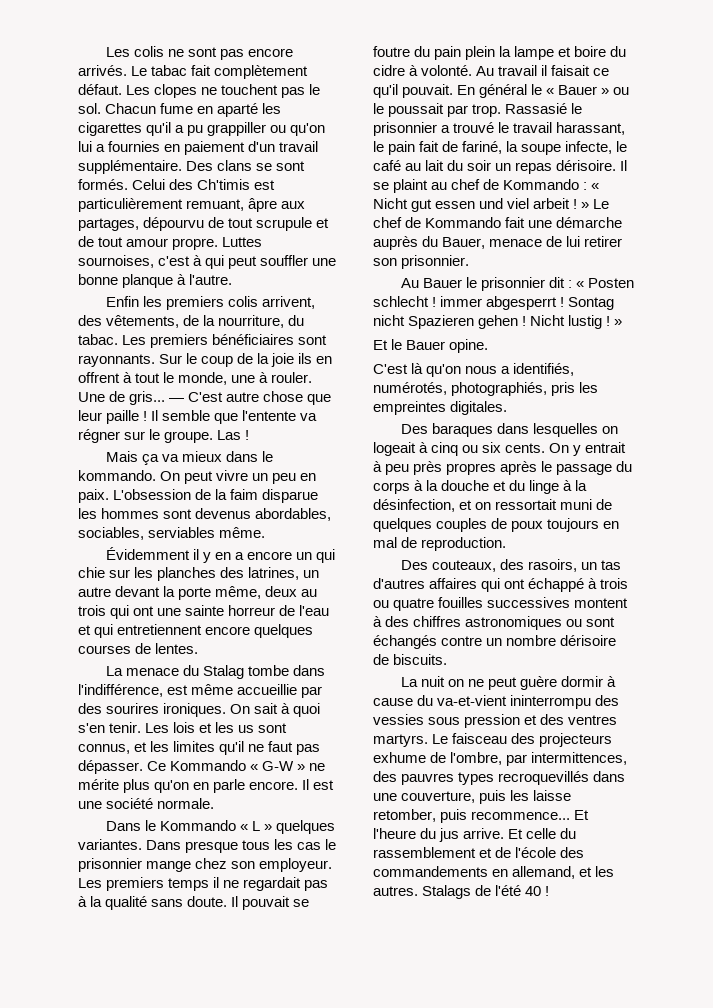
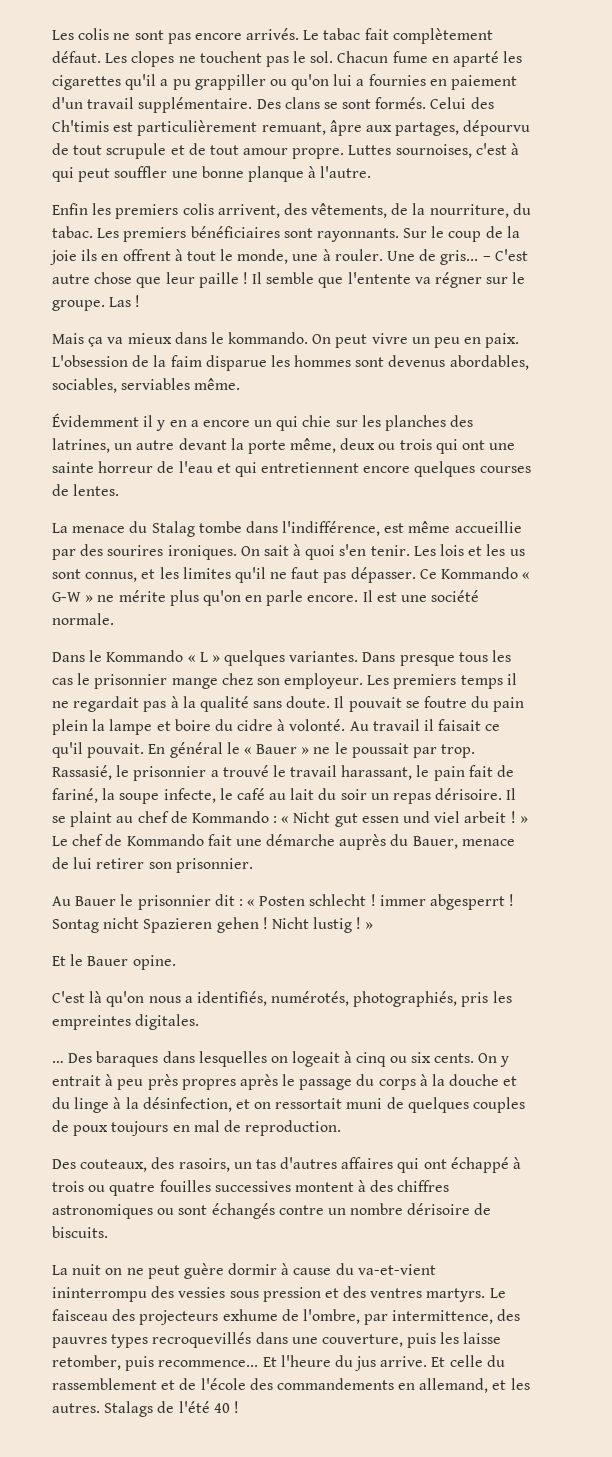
- — C'est autre chose que leur paille !
+ – C'est autre chose que leur paille !
- Évidemment il y en a encore un qui chie sur les planches des latrines, un autre devant la porte même, deux au trois qui ont une sainte horreur de l'eau et qui entretiennent encore quelques courses de lentes.
+ Évidemment il y en a encore un qui chie sur les planches des latrines, un autre devant la porte même, deux ou trois qui ont une sainte horreur de l'eau et qui entretiennent encore quelques courses de lentes.
- En général le « Bauer » ou le poussait par trop.
+ En général le « Bauer » ne le poussait par trop.
- Rassasié le prisonnier a trouvé le travail harassant, le pain fait de fariné, la soupe infecte, le café au lait du soir un repas dérisoire.
+ Rassasié, le prisonnier a trouvé le travail harassant, le pain fait de fariné, la soupe infecte, le café au lait du soir un repas dérisoire.
+ …
- Le faisceau des projecteurs exhume de l'ombre, par intermittences, des pauvres types recroquevillés dans une couverture, puis les laisse retomber, puis recommence...
+ Le faisceau des projecteurs exhume de l'ombre, par intermittence, des pauvres types recroquevillés dans une couverture, puis les laisse retomber, puis recommence...

